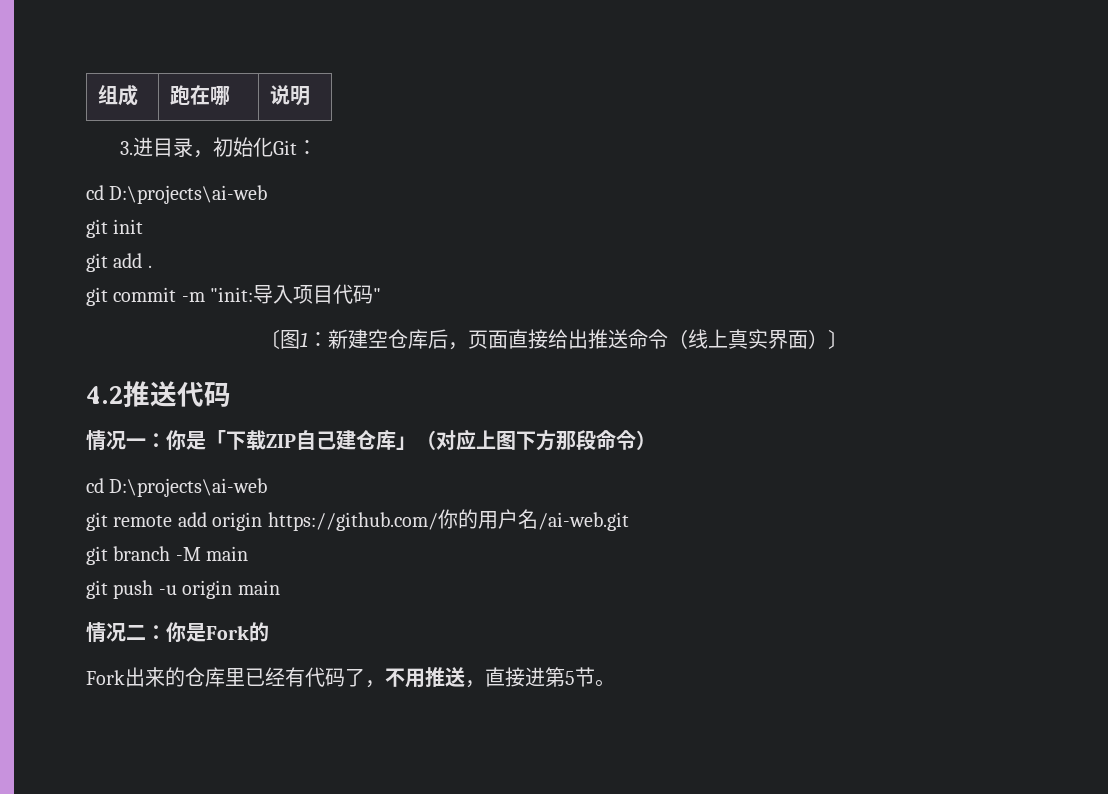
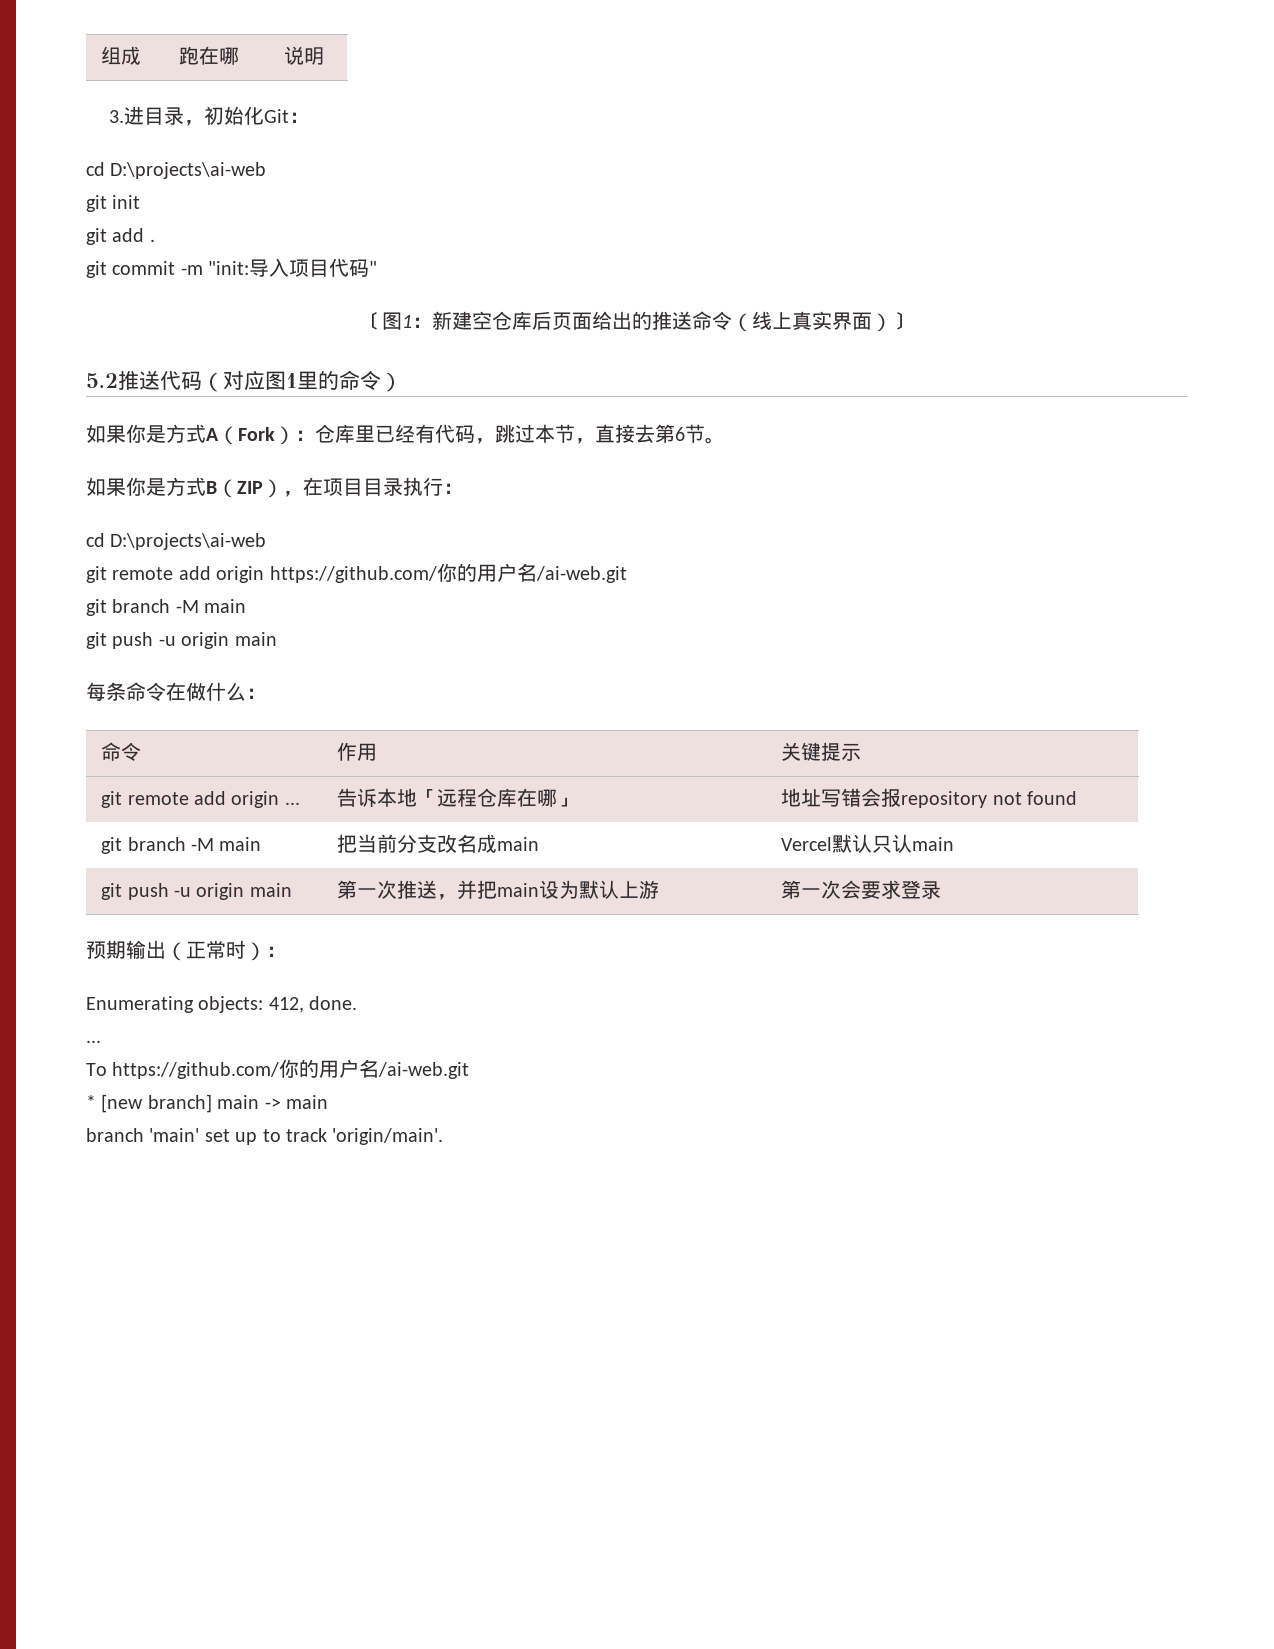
- 〔图1：新建空仓库后，页面直接给出推送命令（线上真实界面）〕
+ 〔图1：新建空仓库后页面给出的推送命令（线上真实界面）〕
- 4.2推送代码
- 情况一：你是「下载ZIP自己建仓库」（对应上图下方那段命令）
+ 5.2推送代码（对应图1里的命令）
+ 如果你是方式A（Fork）：仓库里已经有代码，跳过本节，直接去第6节。
+ 如果你是方式B（ZIP），在项目目录执行：
- 情况二：你是Fork的
- Fork出来的仓库里已经有代码了，不用推送，直接进第5节。
+ 每条命令在做什么：
+ 命令 | 作用 | 关键提示
+ git remote add origin ... | 告诉本地「远程仓库在哪」 | 地址写错会报repository not found
+ git branch -M main | 把当前分支改名成main | Vercel默认只认main
+ git push -u origin main | 第一次推送，并把main设为默认上游 | 第一次会要求登录
+ 预期输出（正常时）：
+ Enumerating objects: 412, done.
+ ...
+ To https://github.com/你的用户名/ai-web.git
+ * [new branch] main -> main
+ branch 'main' set up to track 'origin/main'.

